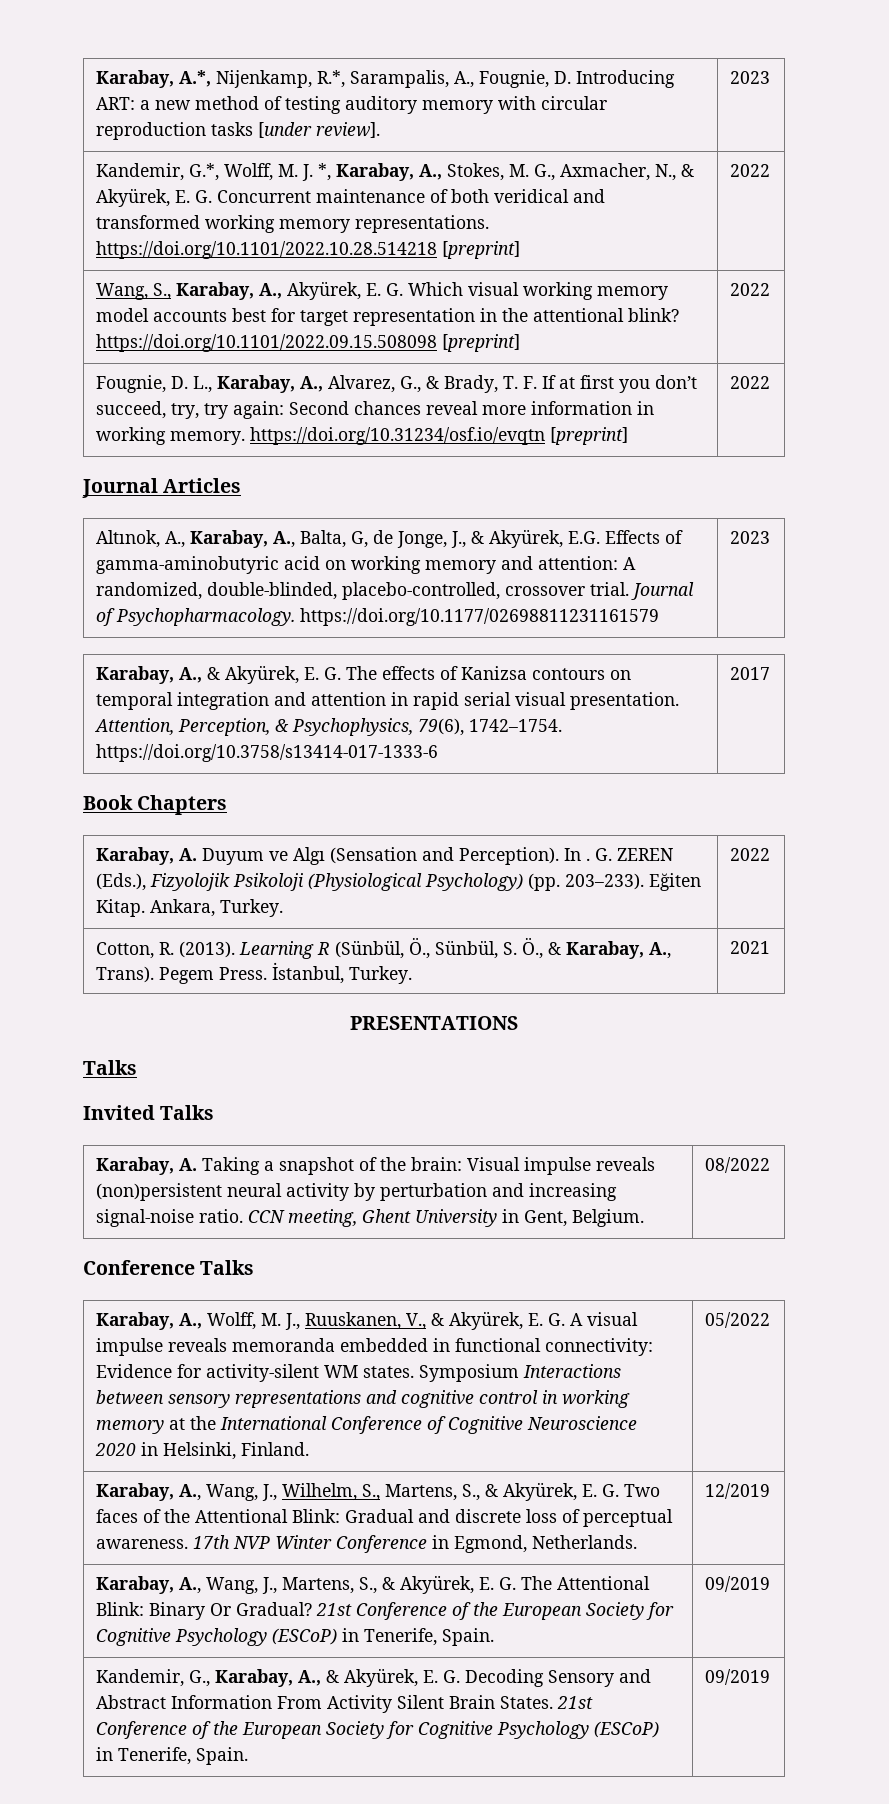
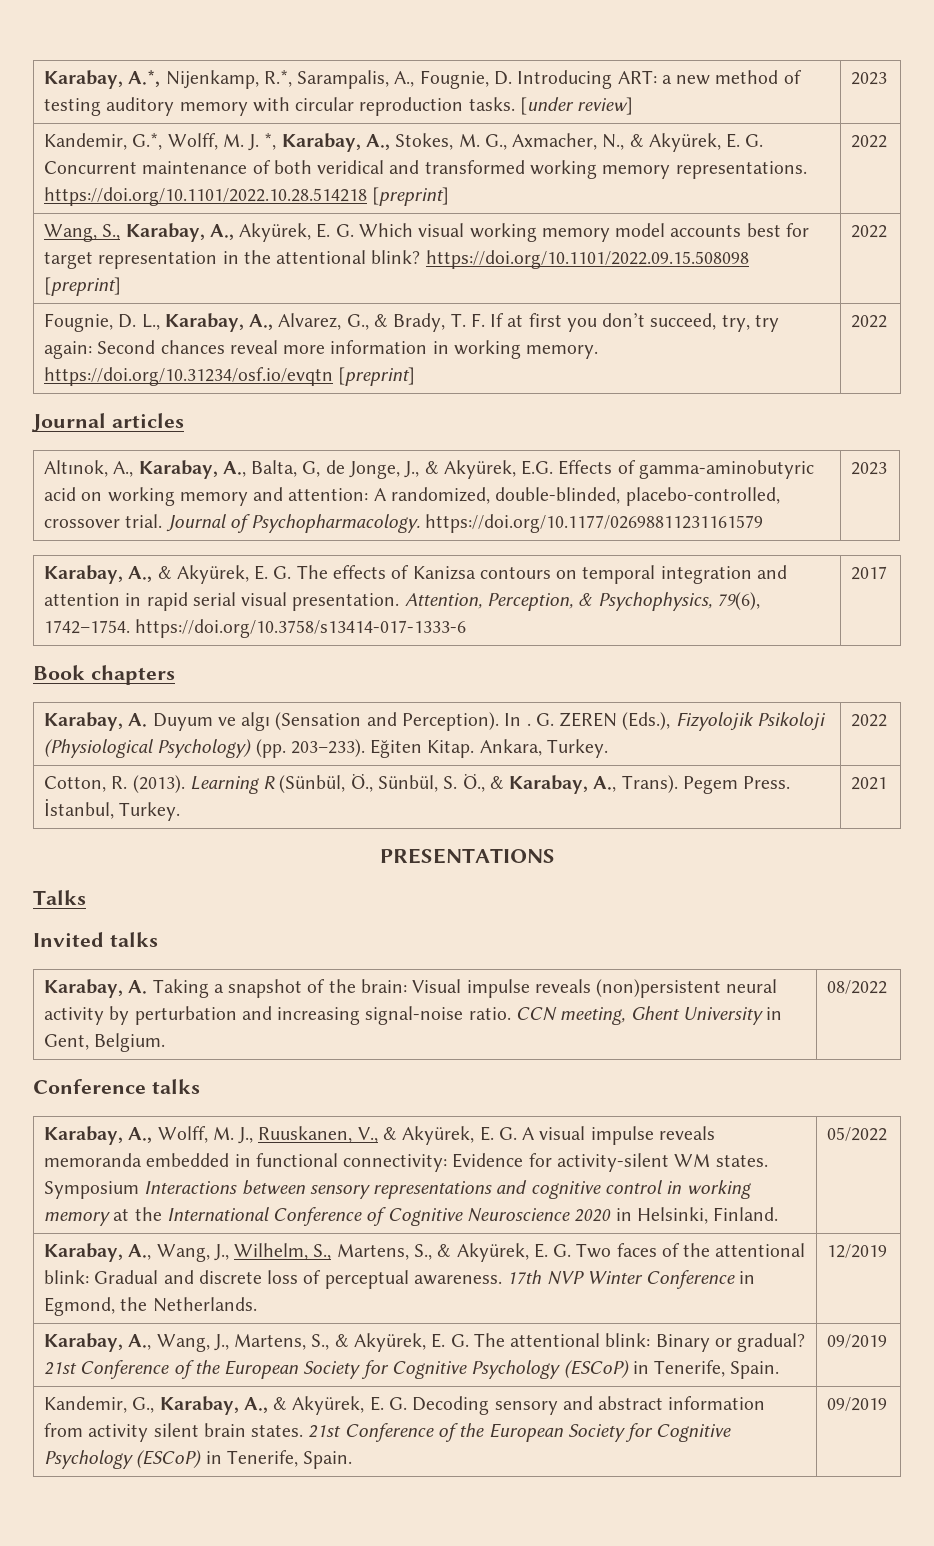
- Karabay, A.*, Nijenkamp, R.*, Sarampalis, A., Fougnie, D. Introducing ART: a new method of testing auditory memory with circular reproduction tasks [under review]. | 2023
+ Karabay, A.*, Nijenkamp, R.*, Sarampalis, A., Fougnie, D. Introducing ART: a new method of testing auditory memory with circular reproduction tasks. [under review] | 2023
- Journal Articles
+ Journal articles
- Book Chapters
+ Book chapters
- Karabay, A. Duyum ve Algı (Sensation and Perception). In . G. ZEREN (Eds.), Fizyolojik Psikoloji (Physiological Psychology) (pp. 203–233). Eğiten Kitap. Ankara, Turkey. | 2022
+ Karabay, A. Duyum ve algı (Sensation and Perception). In . G. ZEREN (Eds.), Fizyolojik Psikoloji (Physiological Psychology) (pp. 203–233). Eğiten Kitap. Ankara, Turkey. | 2022
- Invited Talks
+ Invited talks
- Conference Talks
+ Conference talks
- Karabay, A., Wang, J., Wilhelm, S., Martens, S., & Akyürek, E. G. Two faces of the Attentional Blink: Gradual and discrete loss of perceptual awareness. 17th NVP Winter Conference in Egmond, Netherlands. | 12/2019
+ Karabay, A., Wang, J., Wilhelm, S., Martens, S., & Akyürek, E. G. Two faces of the attentional blink: Gradual and discrete loss of perceptual awareness. 17th NVP Winter Conference in Egmond, the Netherlands. | 12/2019
- Karabay, A., Wang, J., Martens, S., & Akyürek, E. G. The Attentional Blink: Binary Or Gradual? 21st Conference of the European Society for Cognitive Psychology (ESCoP) in Tenerife, Spain. | 09/2019
+ Karabay, A., Wang, J., Martens, S., & Akyürek, E. G. The attentional blink: Binary or gradual? 21st Conference of the European Society for Cognitive Psychology (ESCoP) in Tenerife, Spain. | 09/2019
- Kandemir, G., Karabay, A., & Akyürek, E. G. Decoding Sensory and Abstract Information From Activity Silent Brain States. 21st Conference of the European Society for Cognitive Psychology (ESCoP) in Tenerife, Spain. | 09/2019
+ Kandemir, G., Karabay, A., & Akyürek, E. G. Decoding sensory and abstract information from activity silent brain states. 21st Conference of the European Society for Cognitive Psychology (ESCoP) in Tenerife, Spain. | 09/2019

